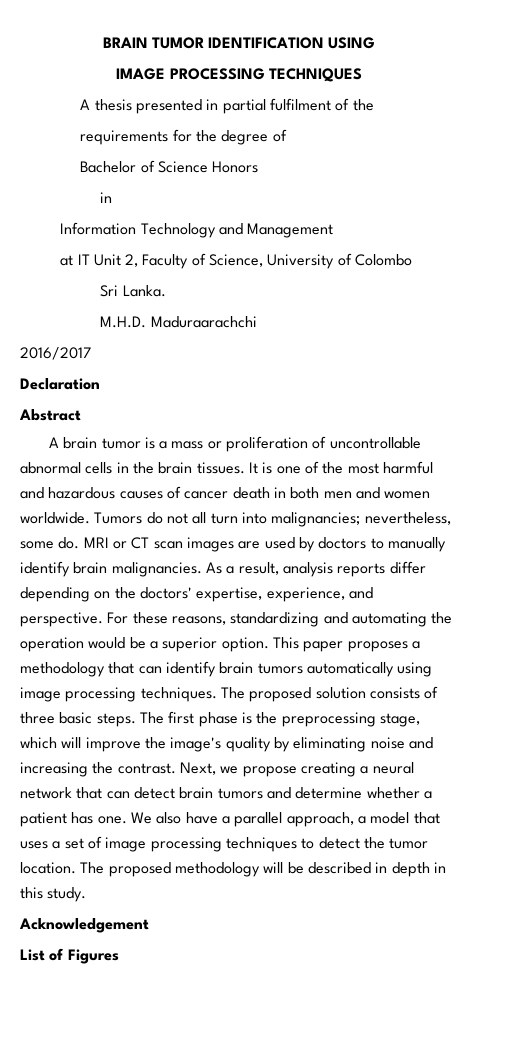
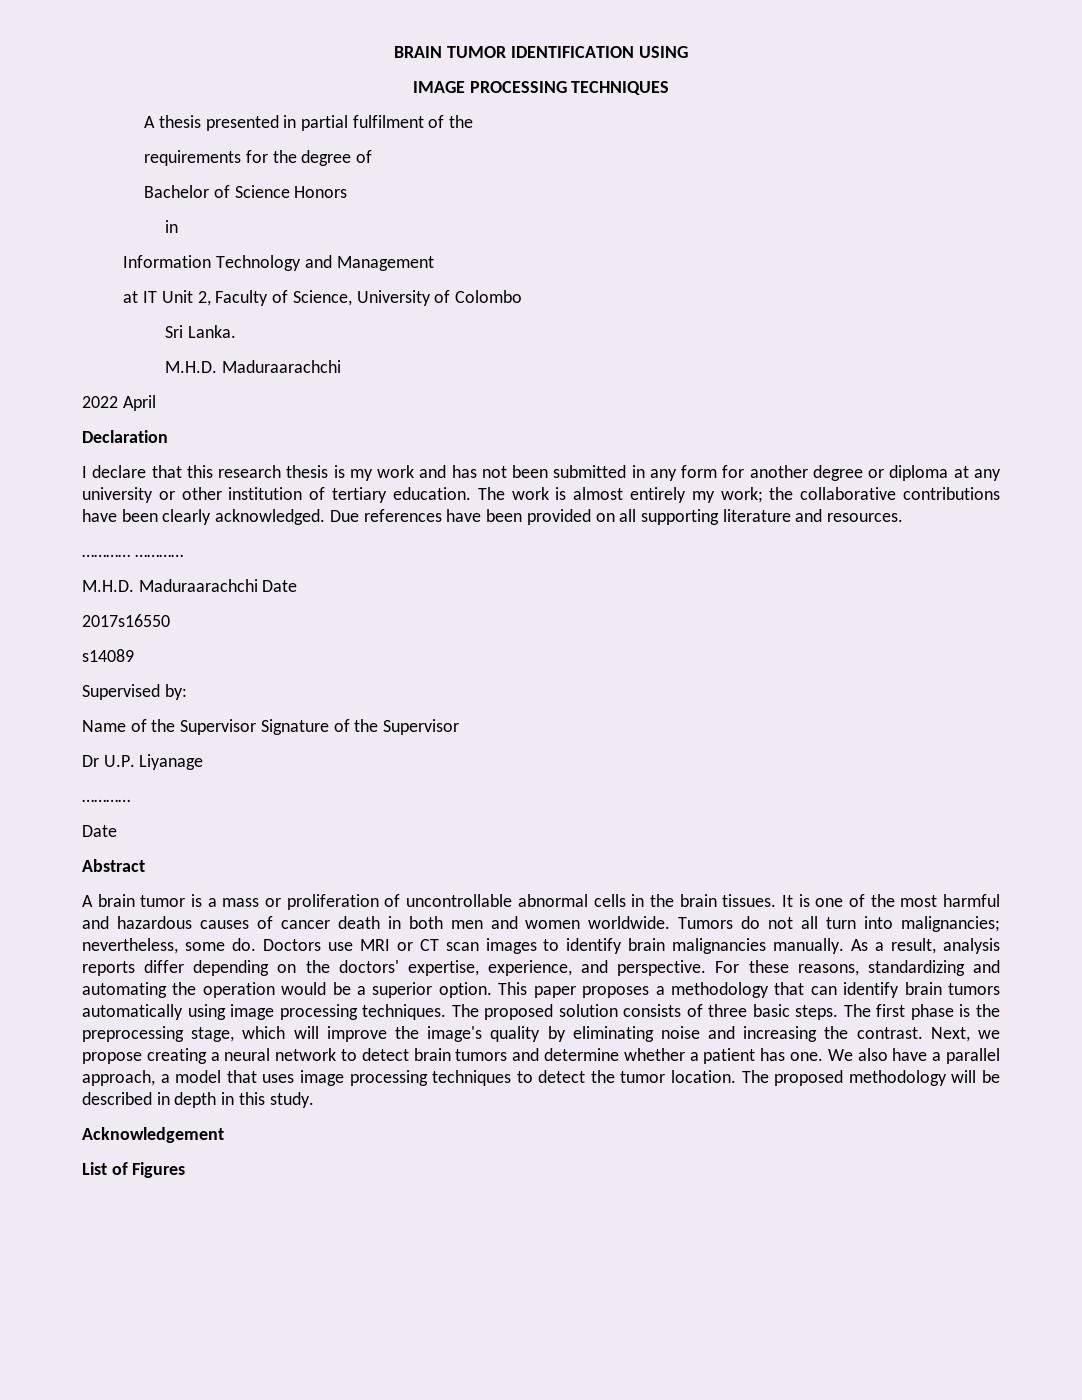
- 2016/2017
+ 2022 April
+ I declare that this research thesis is my work and has not been submitted in any form for another degree or diploma at any university or other institution of tertiary education. The work is almost entirely my work; the collaborative contributions have been clearly acknowledged. Due references have been provided on all supporting literature and resources.
+ ………… …………
+ M.H.D. Maduraarachchi Date
+ 2017s16550
+ s14089
+ Supervised by:
+ Name of the Supervisor Signature of the Supervisor
+ Dr U.P. Liyanage
+ …………
+ Date
- MRI or CT scan images are used by doctors to manually identify brain malignancies.
+ Doctors use MRI or CT scan images to identify brain malignancies manually.
- Next, we propose creating a neural network that can detect brain tumors and determine whether a patient has one.
+ Next, we propose creating a neural network to detect brain tumors and determine whether a patient has one.
- We also have a parallel approach, a model that uses a set of image processing techniques to detect the tumor location.
+ We also have a parallel approach, a model that uses image processing techniques to detect the tumor location.

